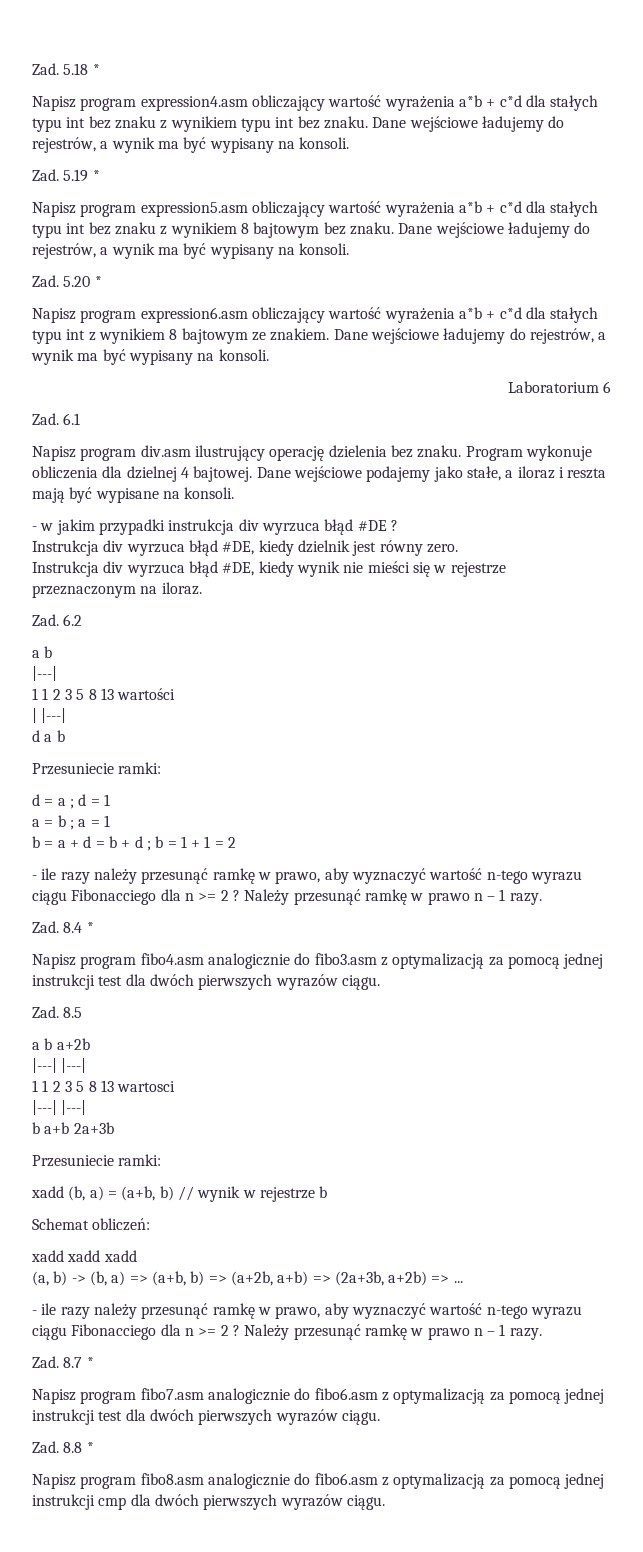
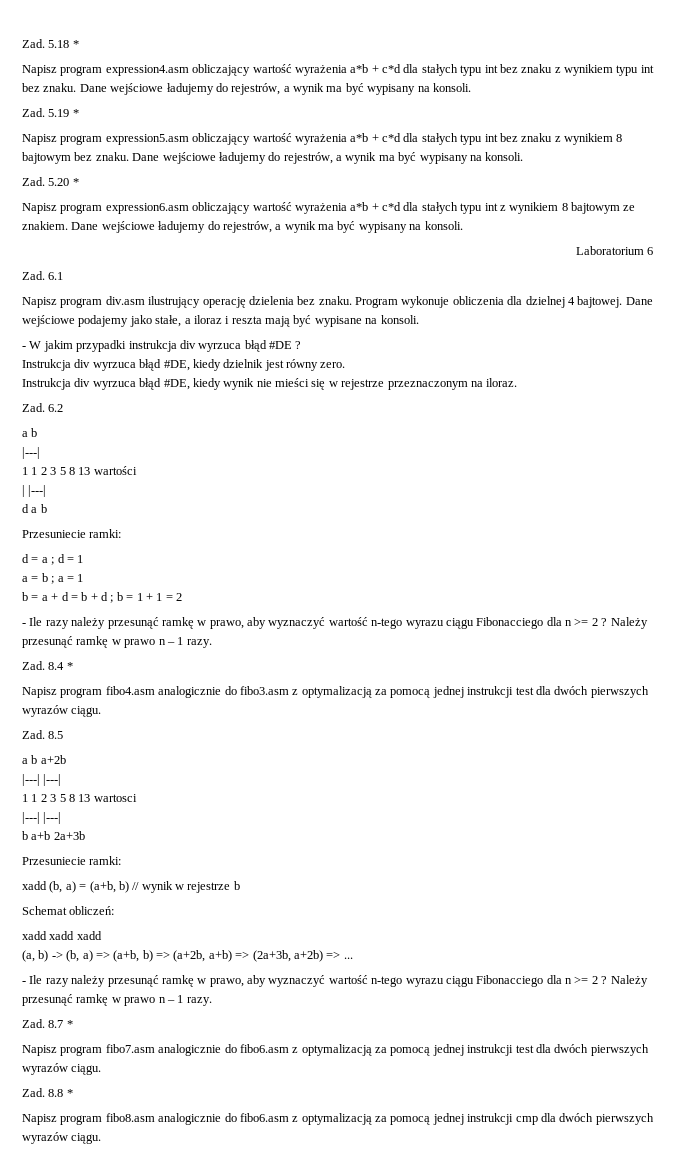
- - w jakim przypadki instrukcja div wyrzuca błąd #DE ?
+ - W jakim przypadki instrukcja div wyrzuca błąd #DE ?
  b = a + d = b + d ; b = 1 + 1 = 2
- - ile razy należy przesunąć ramkę w prawo, aby wyznaczyć wartość n-tego wyrazu ciągu Fibonacciego dla n >= 2 ?
+ - Ile razy należy przesunąć ramkę w prawo, aby wyznaczyć wartość n-tego wyrazu ciągu Fibonacciego dla n >= 2 ?
  (a, b) -> (b, a) => (a+b, b) => (a+2b, a+b) => (2a+3b, a+2b) => ...
- - ile razy należy przesunąć ramkę w prawo, aby wyznaczyć wartość n-tego wyrazu ciągu Fibonacciego dla n >= 2 ?
+ - Ile razy należy przesunąć ramkę w prawo, aby wyznaczyć wartość n-tego wyrazu ciągu Fibonacciego dla n >= 2 ?

